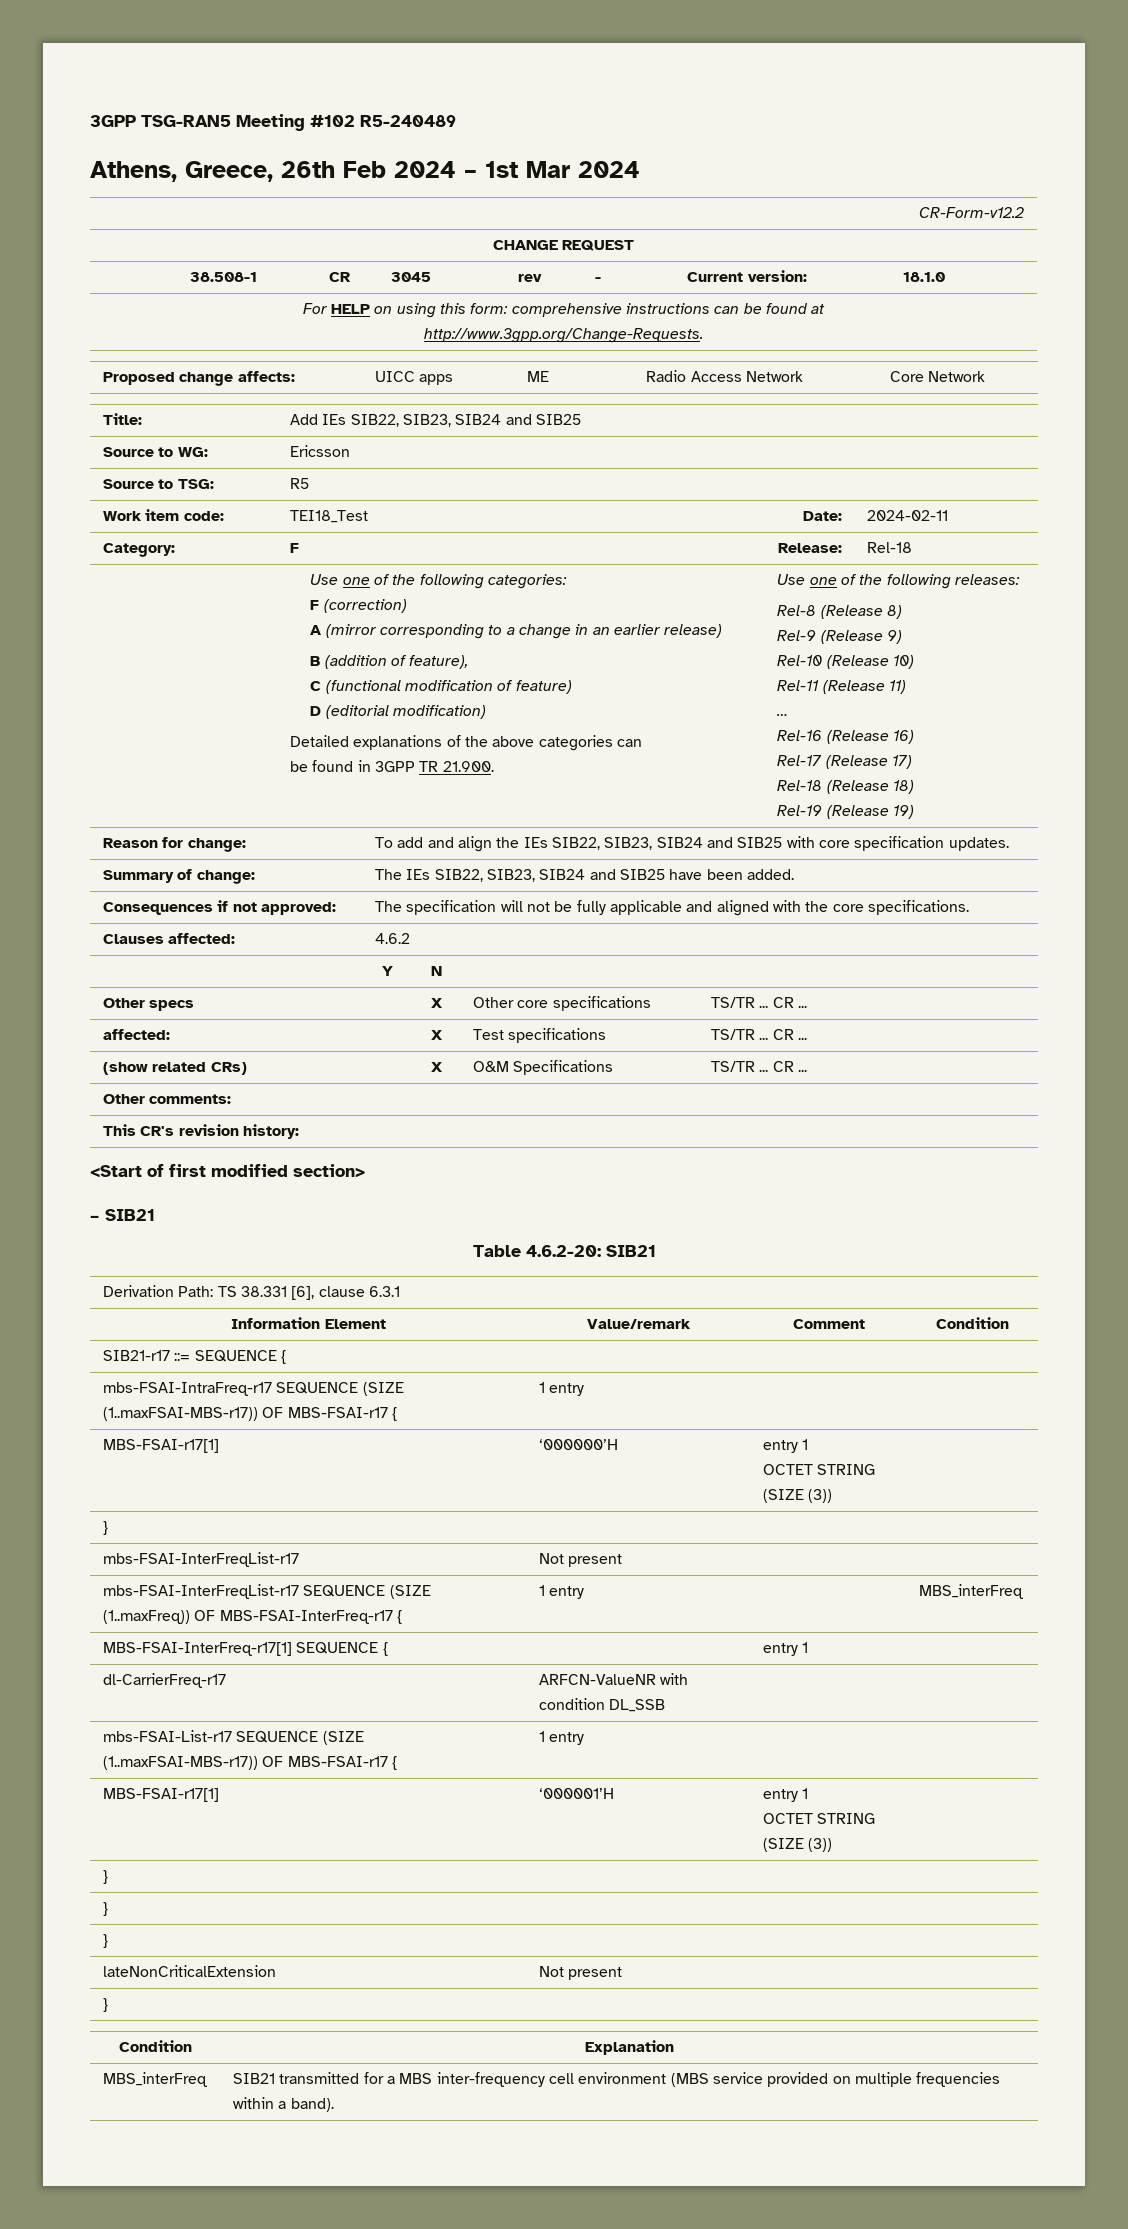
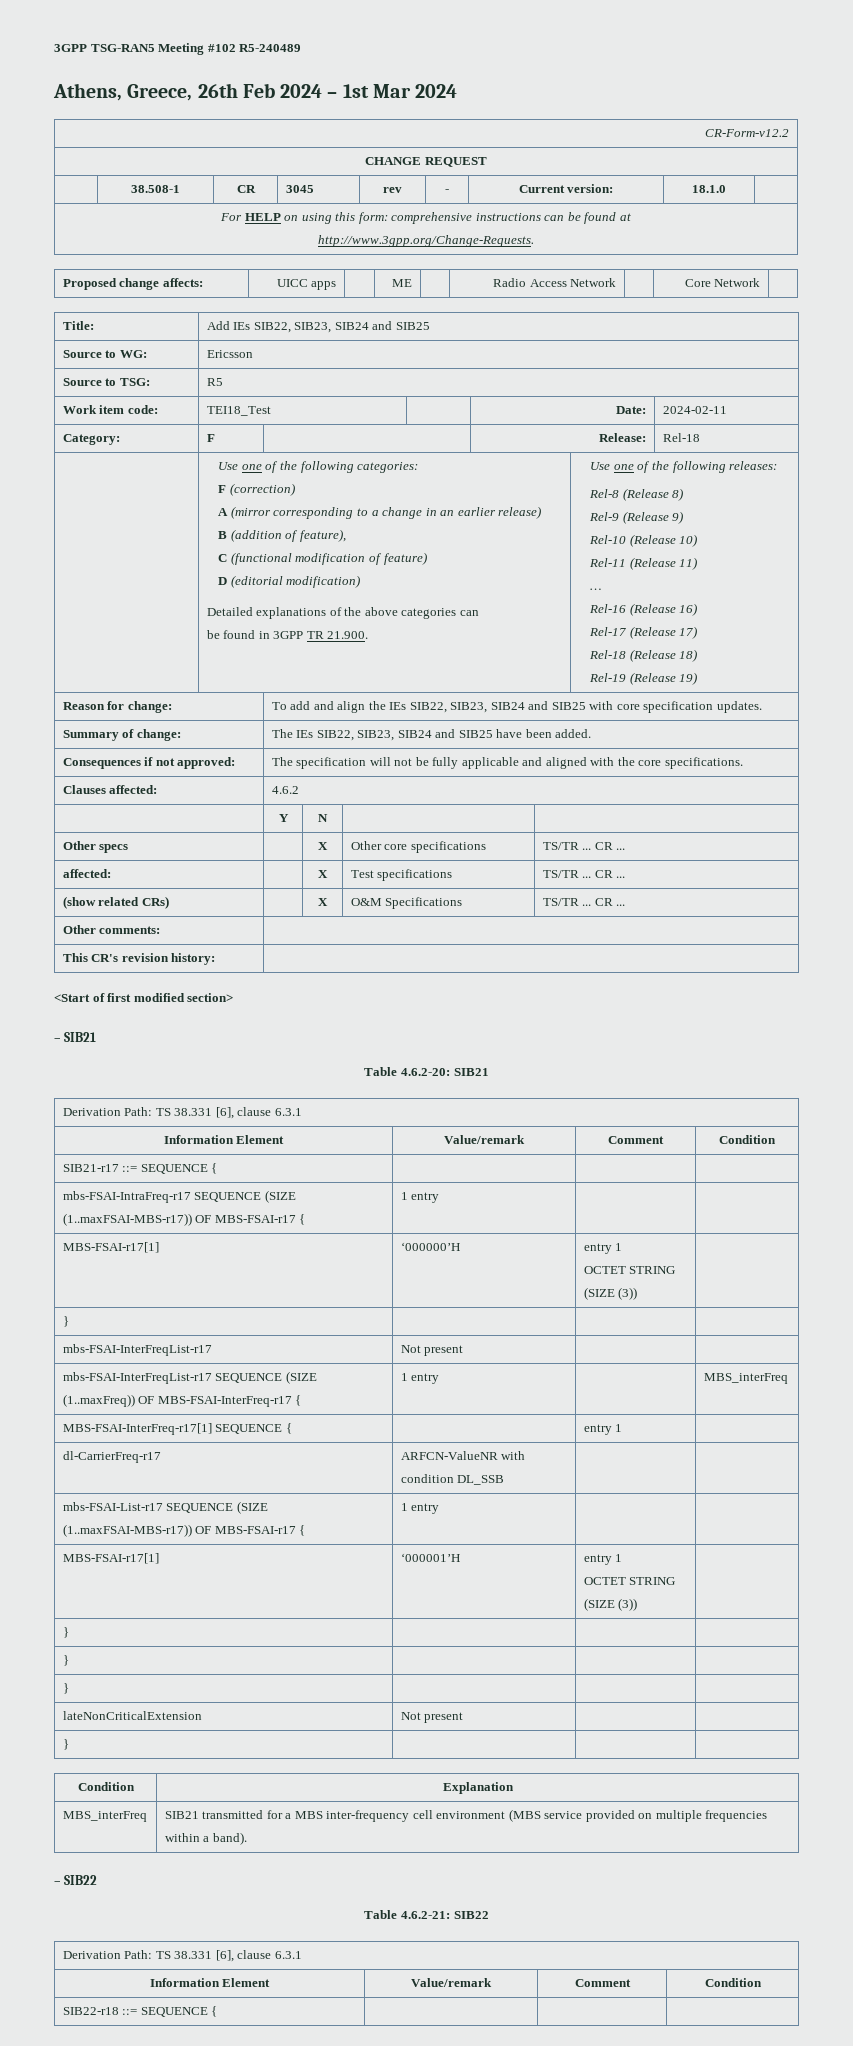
+ – SIB22
+ Table 4.6.2-21: SIB22
+ Derivation Path: TS 38.331 [6], clause 6.3.1
+ Information Element | Value/remark | Comment | Condition
+ SIB22-r18 ::= SEQUENCE { | | |

